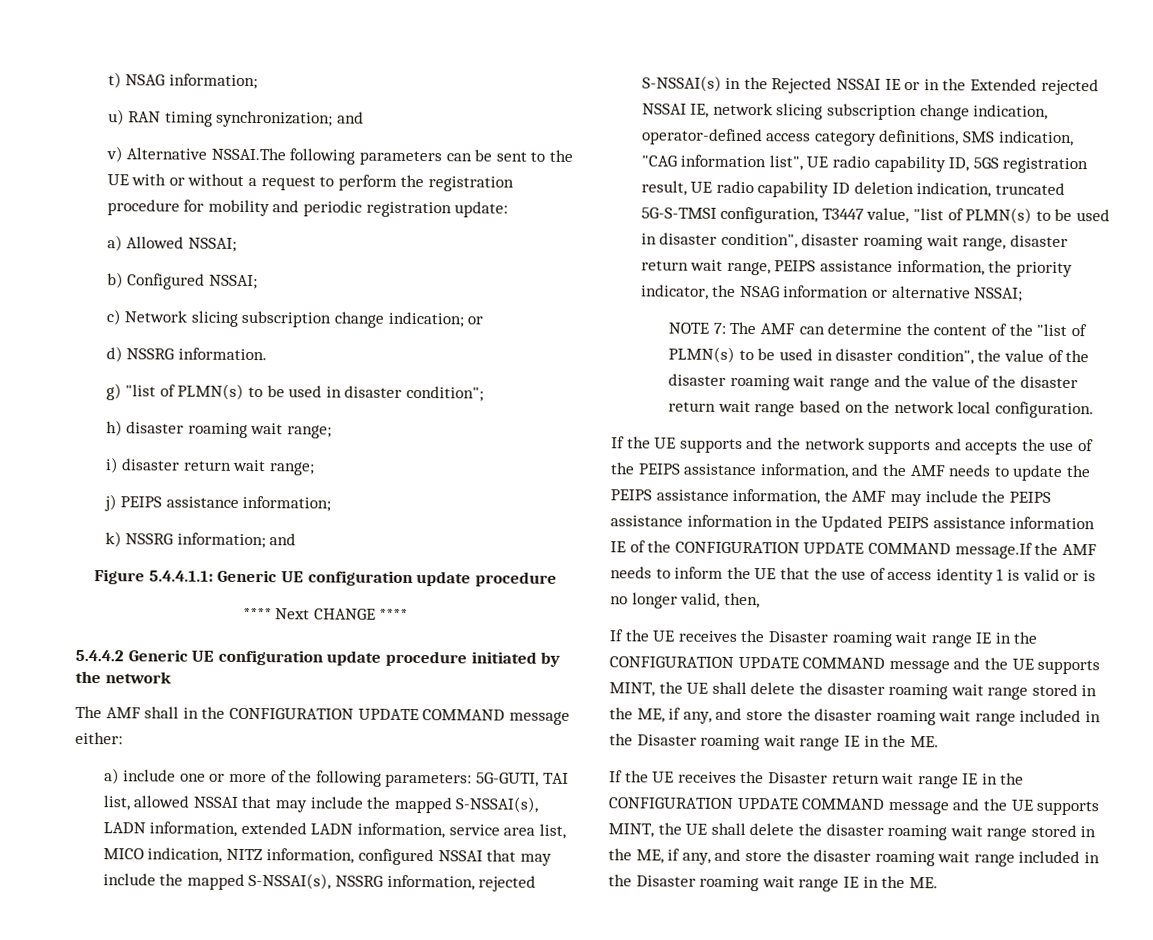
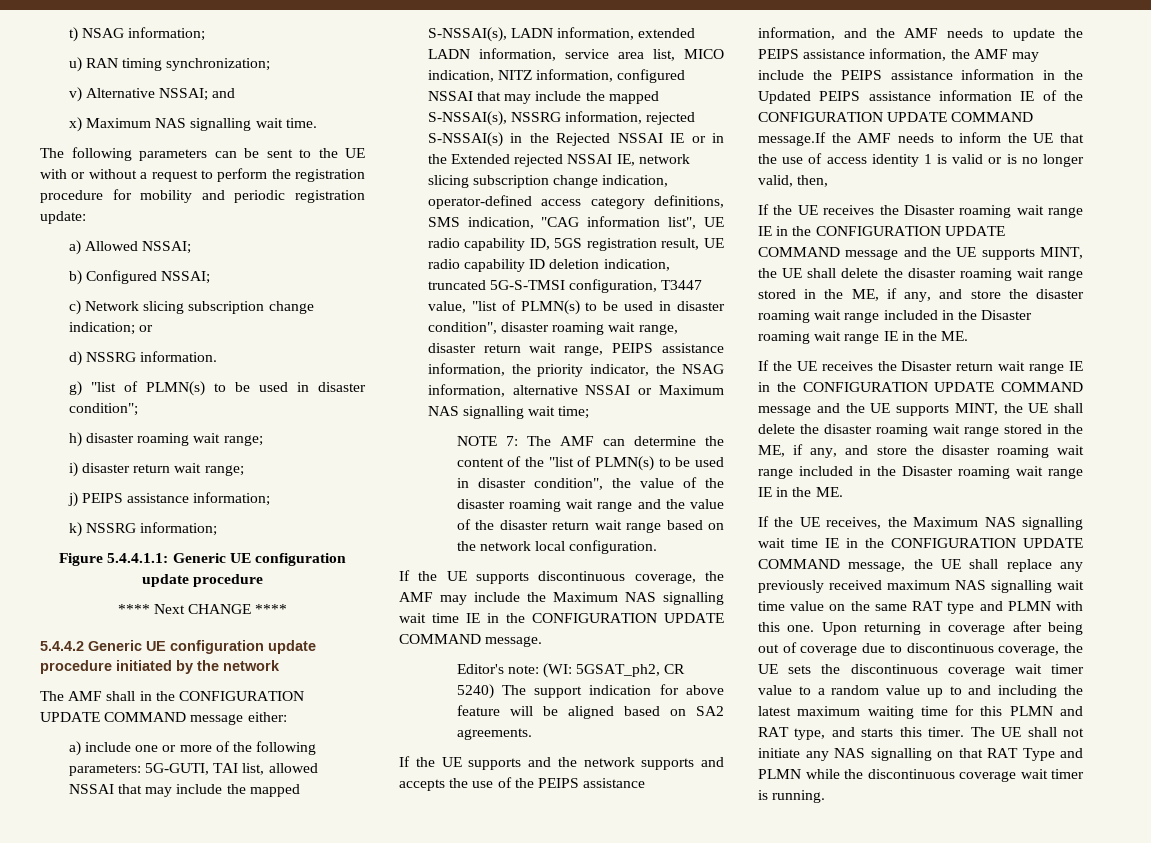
- u) RAN timing synchronization; and
+ u) RAN timing synchronization;
- v) Alternative NSSAI.The following parameters can be sent to the UE with or without a request to perform the registration procedure for mobility and periodic registration update:
+ v) Alternative NSSAI; and
+ x) Maximum NAS signalling wait time.
+ The following parameters can be sent to the UE with or without a request to perform the registration procedure for mobility and periodic registration update:
- k) NSSRG information; and
+ k) NSSRG information;
- 5G-GUTI, TAI list, allowed NSSAI that may include the mapped S-NSSAI(s), LADN information, extended LADN information, service area list, MICO indication, NITZ information, configured NSSAI that may include the mapped S-NSSAI(s), NSSRG information, rejected S-NSSAI(s) in the Rejected NSSAI IE or in the Extended rejected NSSAI IE, network slicing subscription change indication, operator-defined access category definitions, SMS indication, "CAG information list", UE radio capability ID, 5GS registration result, UE radio capability ID deletion indication, truncated 5G-S-TMSI configuration, T3447 value, "list of PLMN(s) to be used in disaster condition", disaster roaming wait range, disaster return wait range, PEIPS assistance information, the priority indicator, the NSAG information or alternative NSSAI;
+ 5G-GUTI, TAI list, allowed NSSAI that may include the mapped S-NSSAI(s), LADN information, extended LADN information, service area list, MICO indication, NITZ information, configured NSSAI that may include the mapped S-NSSAI(s), NSSRG information, rejected S-NSSAI(s) in the Rejected NSSAI IE or in the Extended rejected NSSAI IE, network slicing subscription change indication, operator-defined access category definitions, SMS indication, "CAG information list", UE radio capability ID, 5GS registration result, UE radio capability ID deletion indication, truncated 5G-S-TMSI configuration, T3447 value, "list of PLMN(s) to be used in disaster condition", disaster roaming wait range, disaster return wait range, PEIPS assistance information, the priority indicator, the NSAG information, alternative NSSAI or Maximum NAS signalling wait time;
+ If the UE supports discontinuous coverage, the AMF may include the Maximum NAS signalling wait time IE in the CONFIGURATION UPDATE COMMAND message.
+ Editor's note: (WI: 5GSAT_ph2, CR 5240) The support indication for above feature will be aligned based on SA2 agreements.
+ If the UE receives, the Maximum NAS signalling wait time IE in the CONFIGURATION UPDATE COMMAND message, the UE shall replace any previously received maximum NAS signalling wait time value on the same RAT type and PLMN with this one. Upon returning in coverage after being out of coverage due to discontinuous coverage, the UE sets the discontinuous coverage wait timer value to a random value up to and including the latest maximum waiting time for this PLMN and RAT type, and starts this timer. The UE shall not initiate any NAS signalling on that RAT Type and PLMN while the discontinuous coverage wait timer is running.

